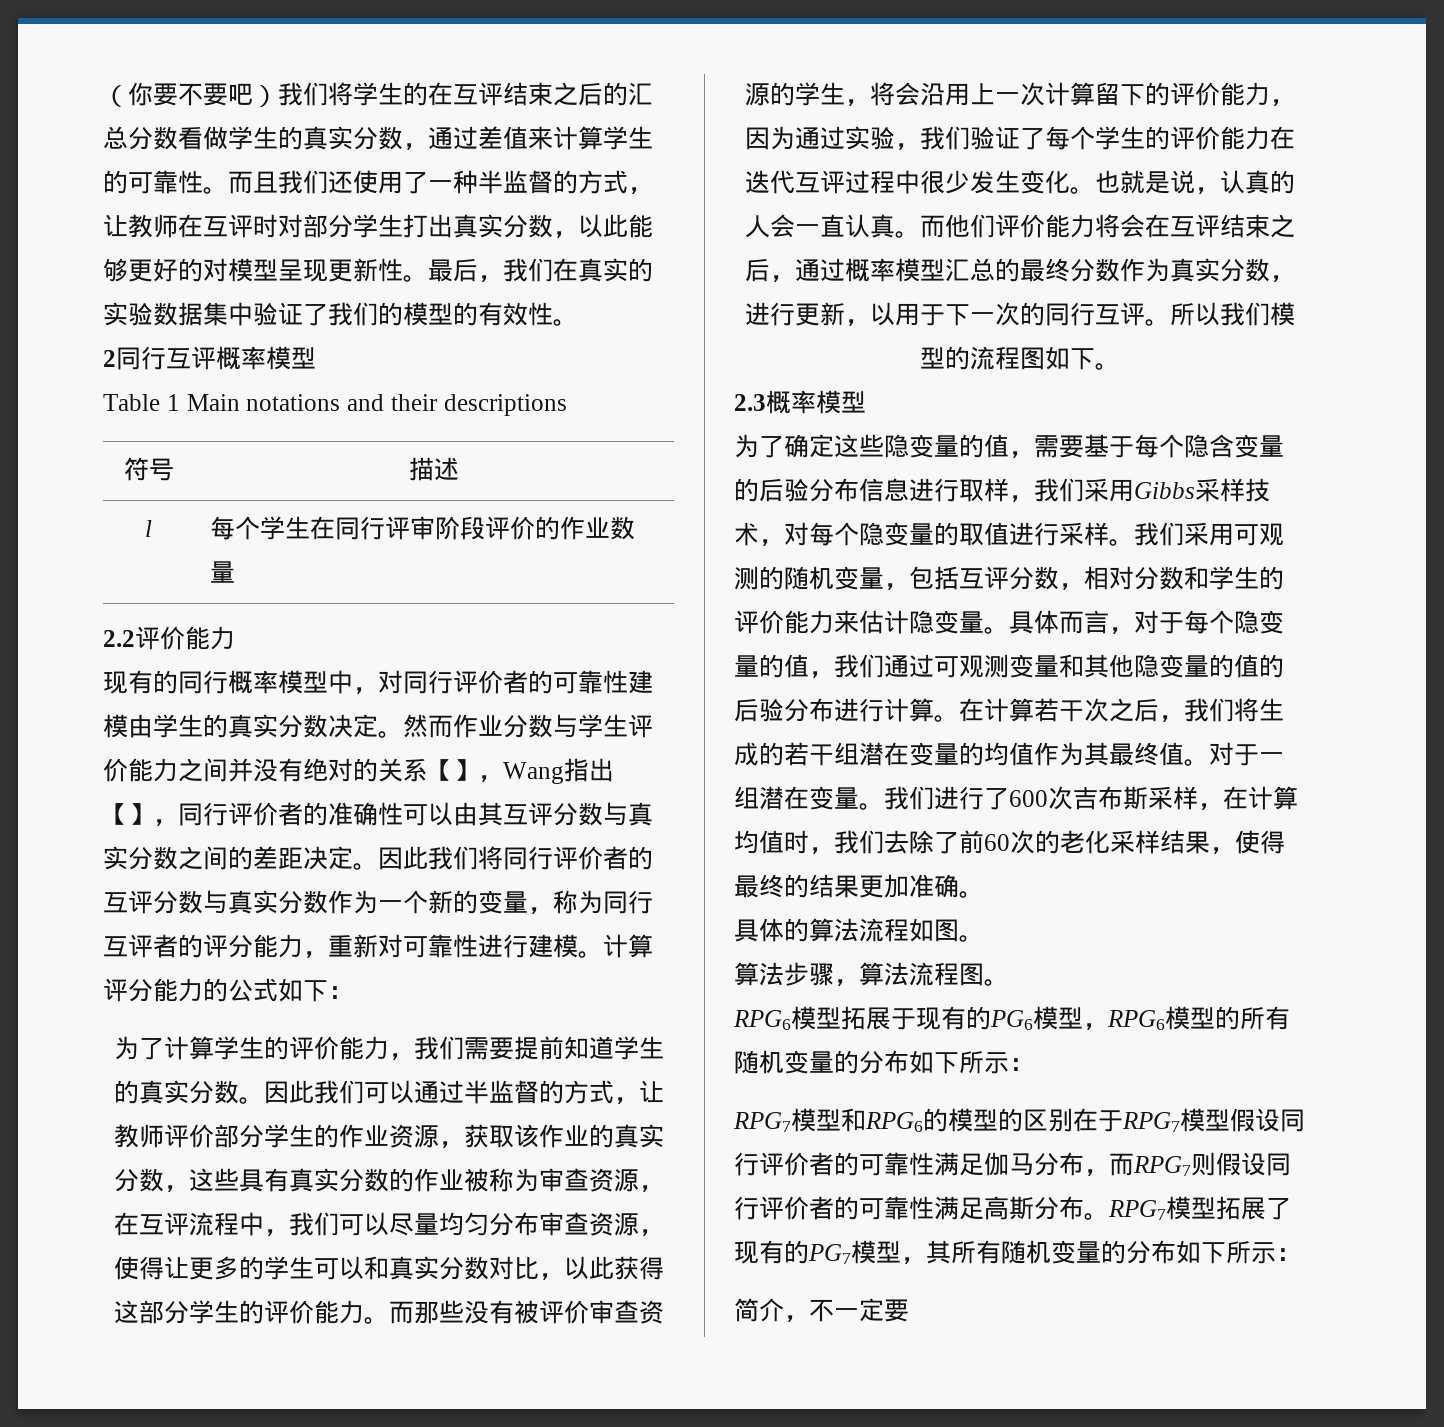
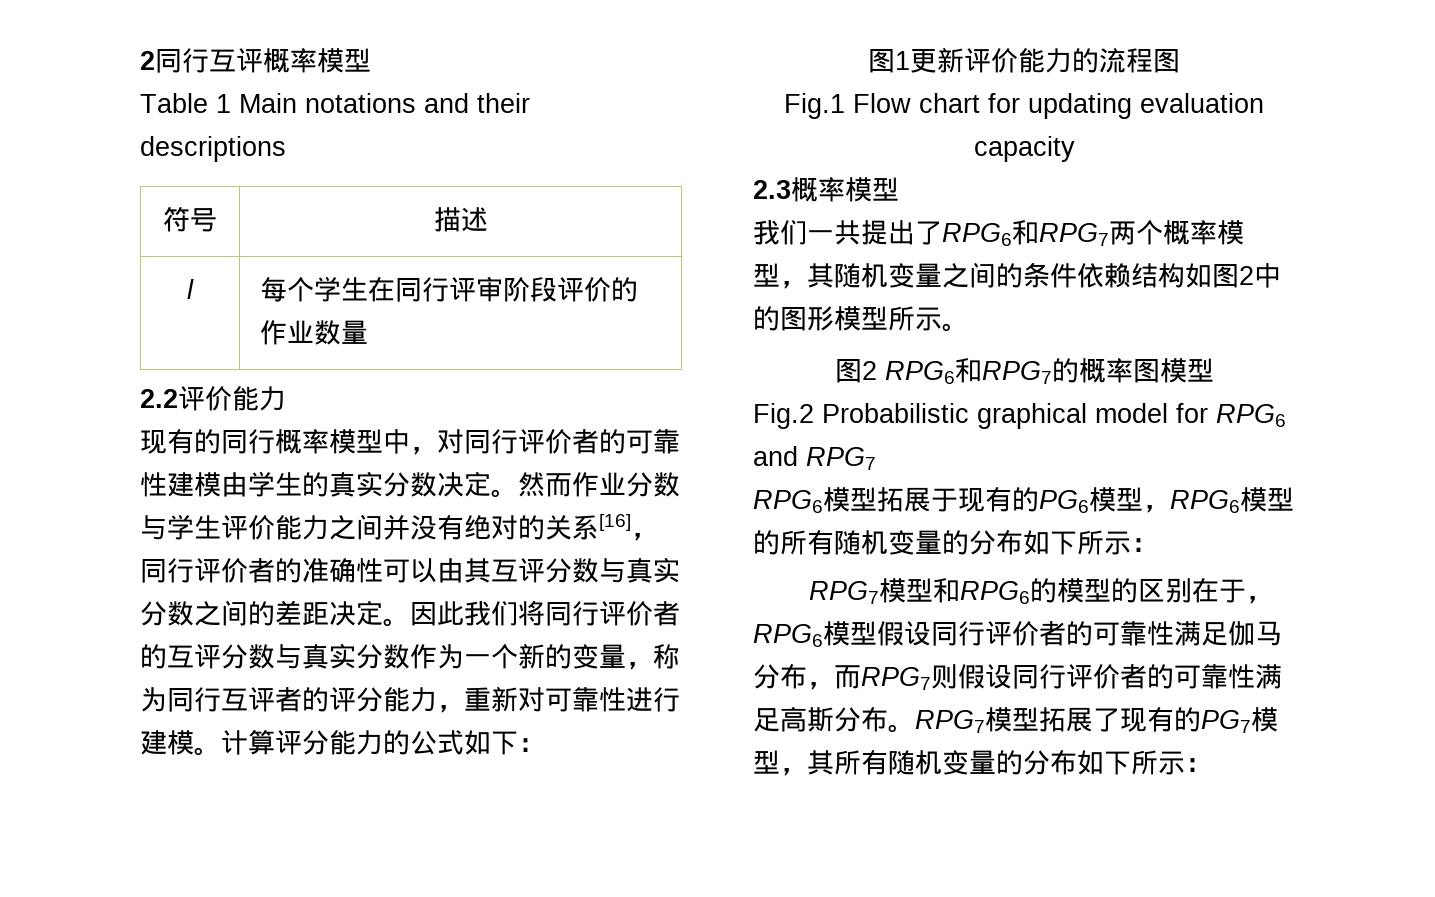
- （你要不要吧）我们将学生的在互评结束之后的汇总分数看做学生的真实分数，通过差值来计算学生的可靠性。而且我们还使用了一种半监督的方式，让教师在互评时对部分学生打出真实分数，以此能够更好的对模型呈现更新性。最后，我们在真实的实验数据集中验证了我们的模型的有效性。
- 然而作业分数与学生评价能力之间并没有绝对的关系【】，Wang指出【】，同行评价者的准确性可以由其互评分数与真实分数之间的差距决定。
+ 然而作业分数与学生评价能力之间并没有绝对的关系[16]，同行评价者的准确性可以由其互评分数与真实分数之间的差距决定。
- 为了计算学生的评价能力，我们需要提前知道学生的真实分数。因此我们可以通过半监督的方式，让教师评价部分学生的作业资源，获取该作业的真实分数，这些具有真实分数的作业被称为审查资源，在互评流程中，我们可以尽量均匀分布审查资源，使得让更多的学生可以和真实分数对比，以此获得这部分学生的评价能力。而那些没有被评价审查资源的学生，将会沿用上一次计算留下的评价能力，因为通过实验，我们验证了每个学生的评价能力在迭代互评过程中很少发生变化。也就是说，认真的人会一直认真。而他们评价能力将会在互评结束之后，通过概率模型汇总的最终分数作为真实分数，进行更新，以用于下一次的同行互评。所以我们模型的流程图如下。
+ 图1更新评价能力的流程图
+ Fig.1 Flow chart for updating evaluation capacity
  2.3概率模型
- 为了确定这些隐变量的值，需要基于每个隐含变量的后验分布信息进行取样，我们采用Gibbs采样技术，对每个隐变量的取值进行采样。我们采用可观测的随机变量，包括互评分数，相对分数和学生的评价能力来估计隐变量。具体而言，对于每个隐变量的值，我们通过可观测变量和其他隐变量的值的后验分布进行计算。在计算若干次之后，我们将生成的若干组潜在变量的均值作为其最终值。对于一组潜在变量。我们进行了600次吉布斯采样，在计算均值时，我们去除了前60次的老化采样结果，使得最终的结果更加准确。
- 具体的算法流程如图。
- 算法步骤，算法流程图。
+ 我们一共提出了RPG6和RPG7两个概率模型，其随机变量之间的条件依赖结构如图2中的图形模型所示。
+ 图2 RPG6和RPG7的概率图模型
+ Fig.2 Probabilistic graphical model for RPG6 and RPG7
- RPG7模型和RPG6的模型的区别在于RPG7模型假设同行评价者的可靠性满足伽马分布，而RPG7则假设同行评价者的可靠性满足高斯分布。
+ RPG7模型和RPG6的模型的区别在于，RPG6模型假设同行评价者的可靠性满足伽马分布，而RPG7则假设同行评价者的可靠性满足高斯分布。
- 简介，不一定要

